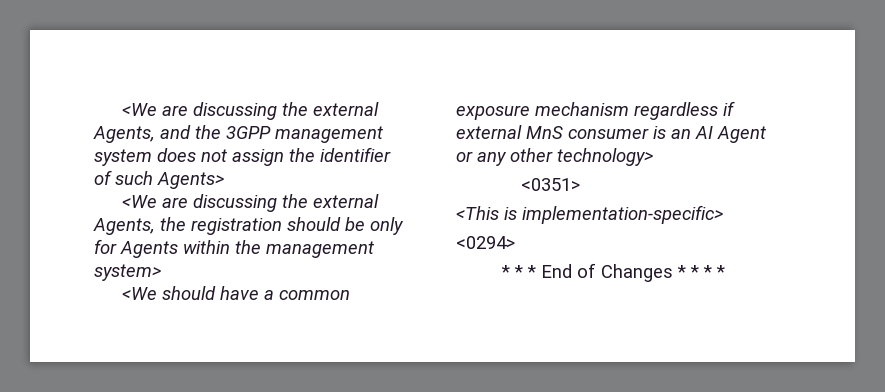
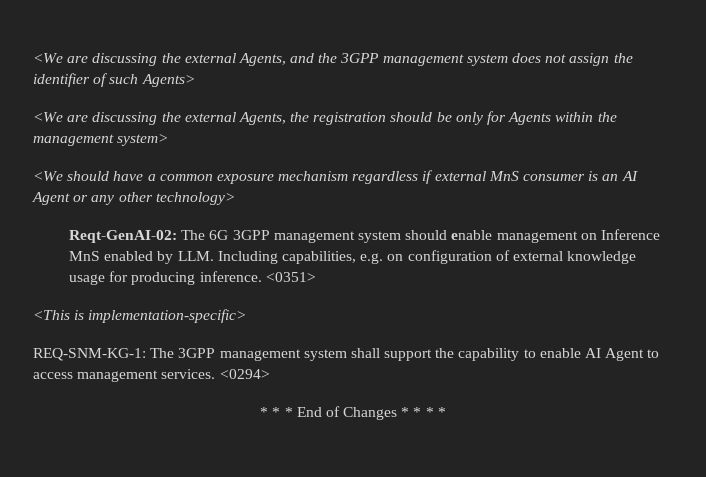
- <0351>
+ Reqt-GenAI-02: The 6G 3GPP management system should enable management on Inference MnS enabled by LLM. Including capabilities, e.g. on configuration of external knowledge usage for producing inference. <0351>
  <This is implementation-specific>
- <0294>
+ REQ-SNM-KG-1: The 3GPP management system shall support the capability to enable AI Agent to access management services. <0294>

